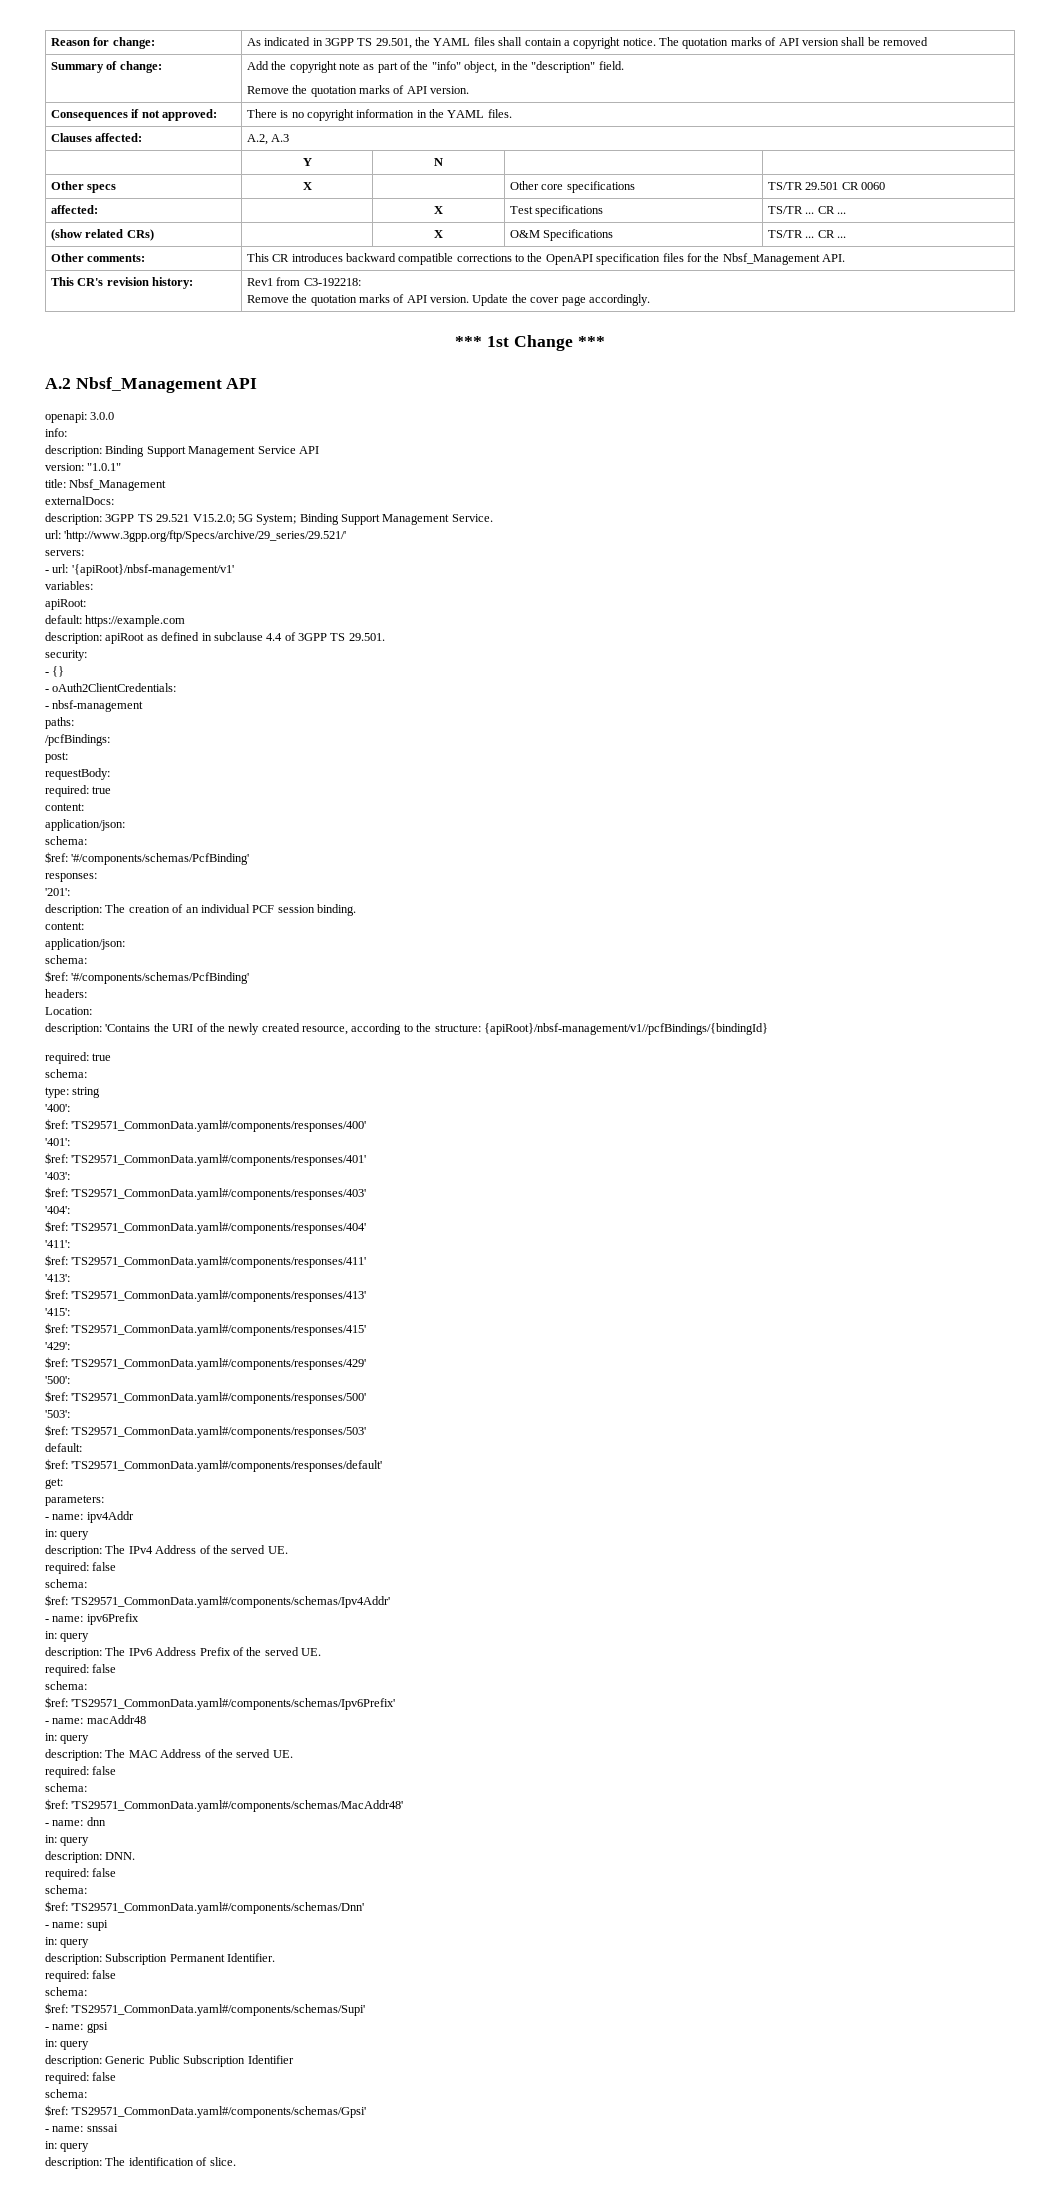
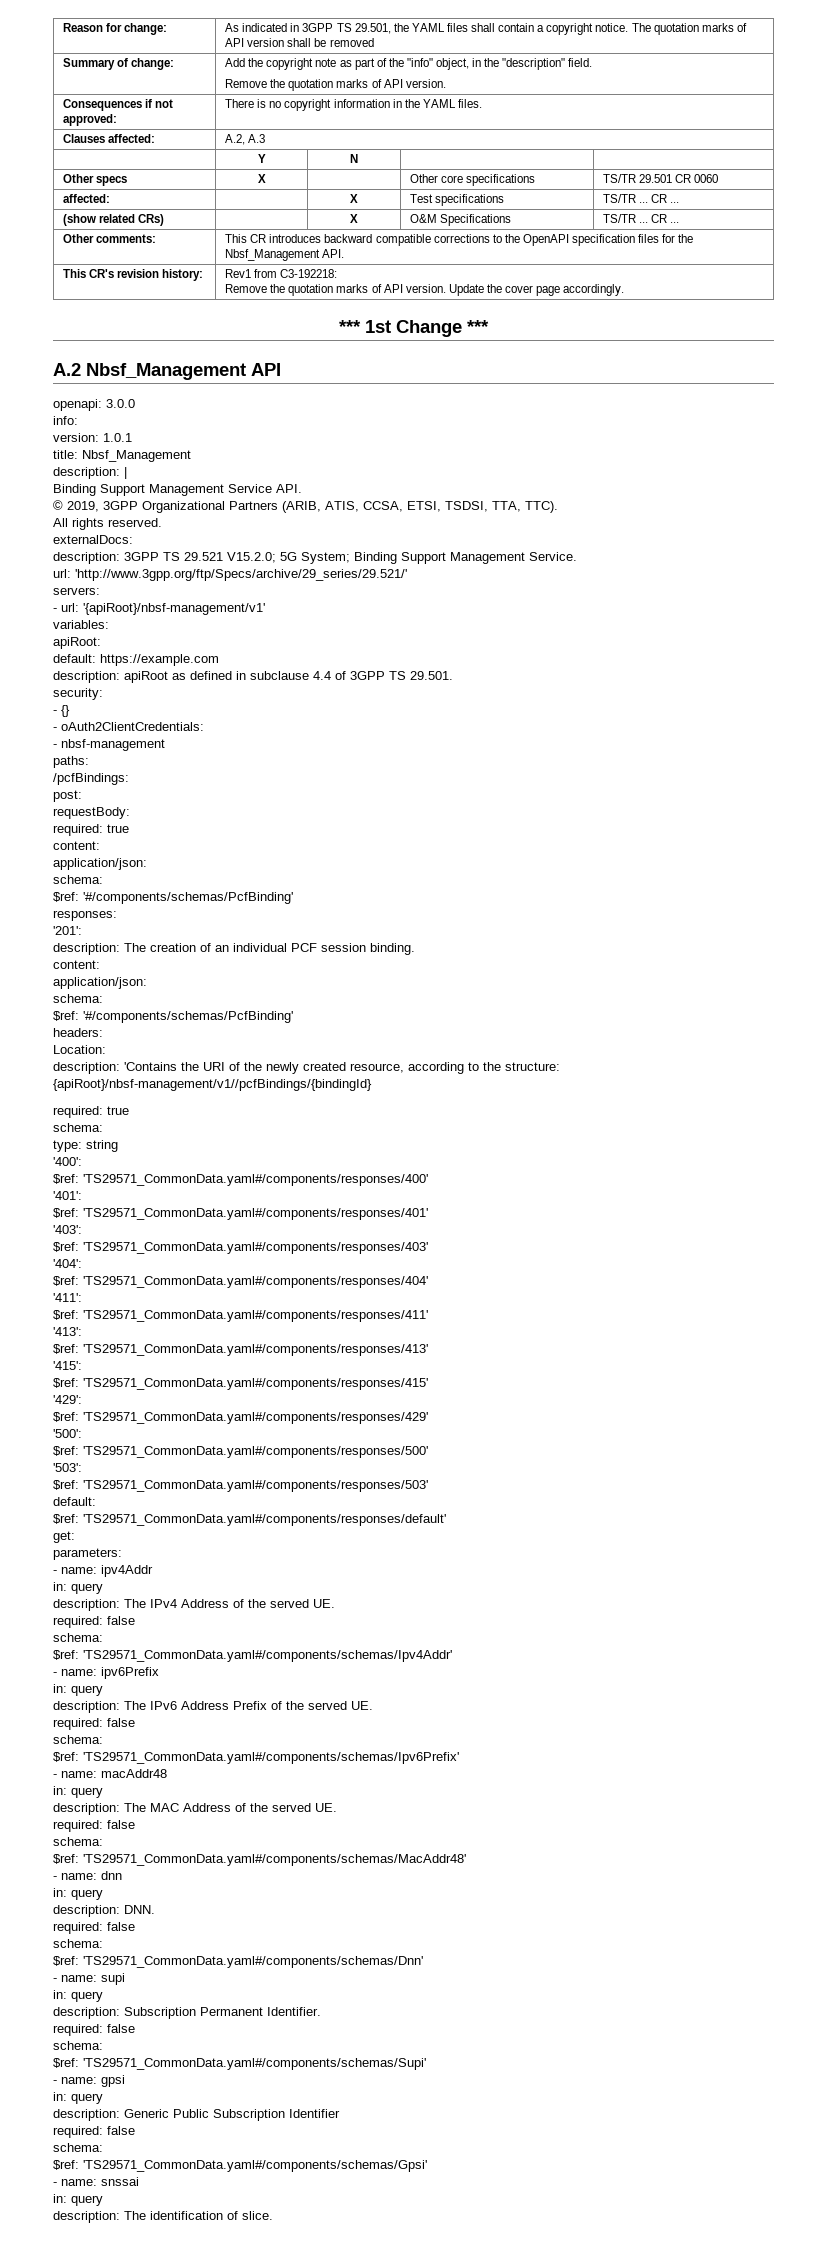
- description: Binding Support Management Service API
- version: "1.0.1"
+ version: 1.0.1
  title: Nbsf_Management
+ description: |
+ Binding Support Management Service API.
+ © 2019, 3GPP Organizational Partners (ARIB, ATIS, CCSA, ETSI, TSDSI, TTA, TTC).
+ All rights reserved.

